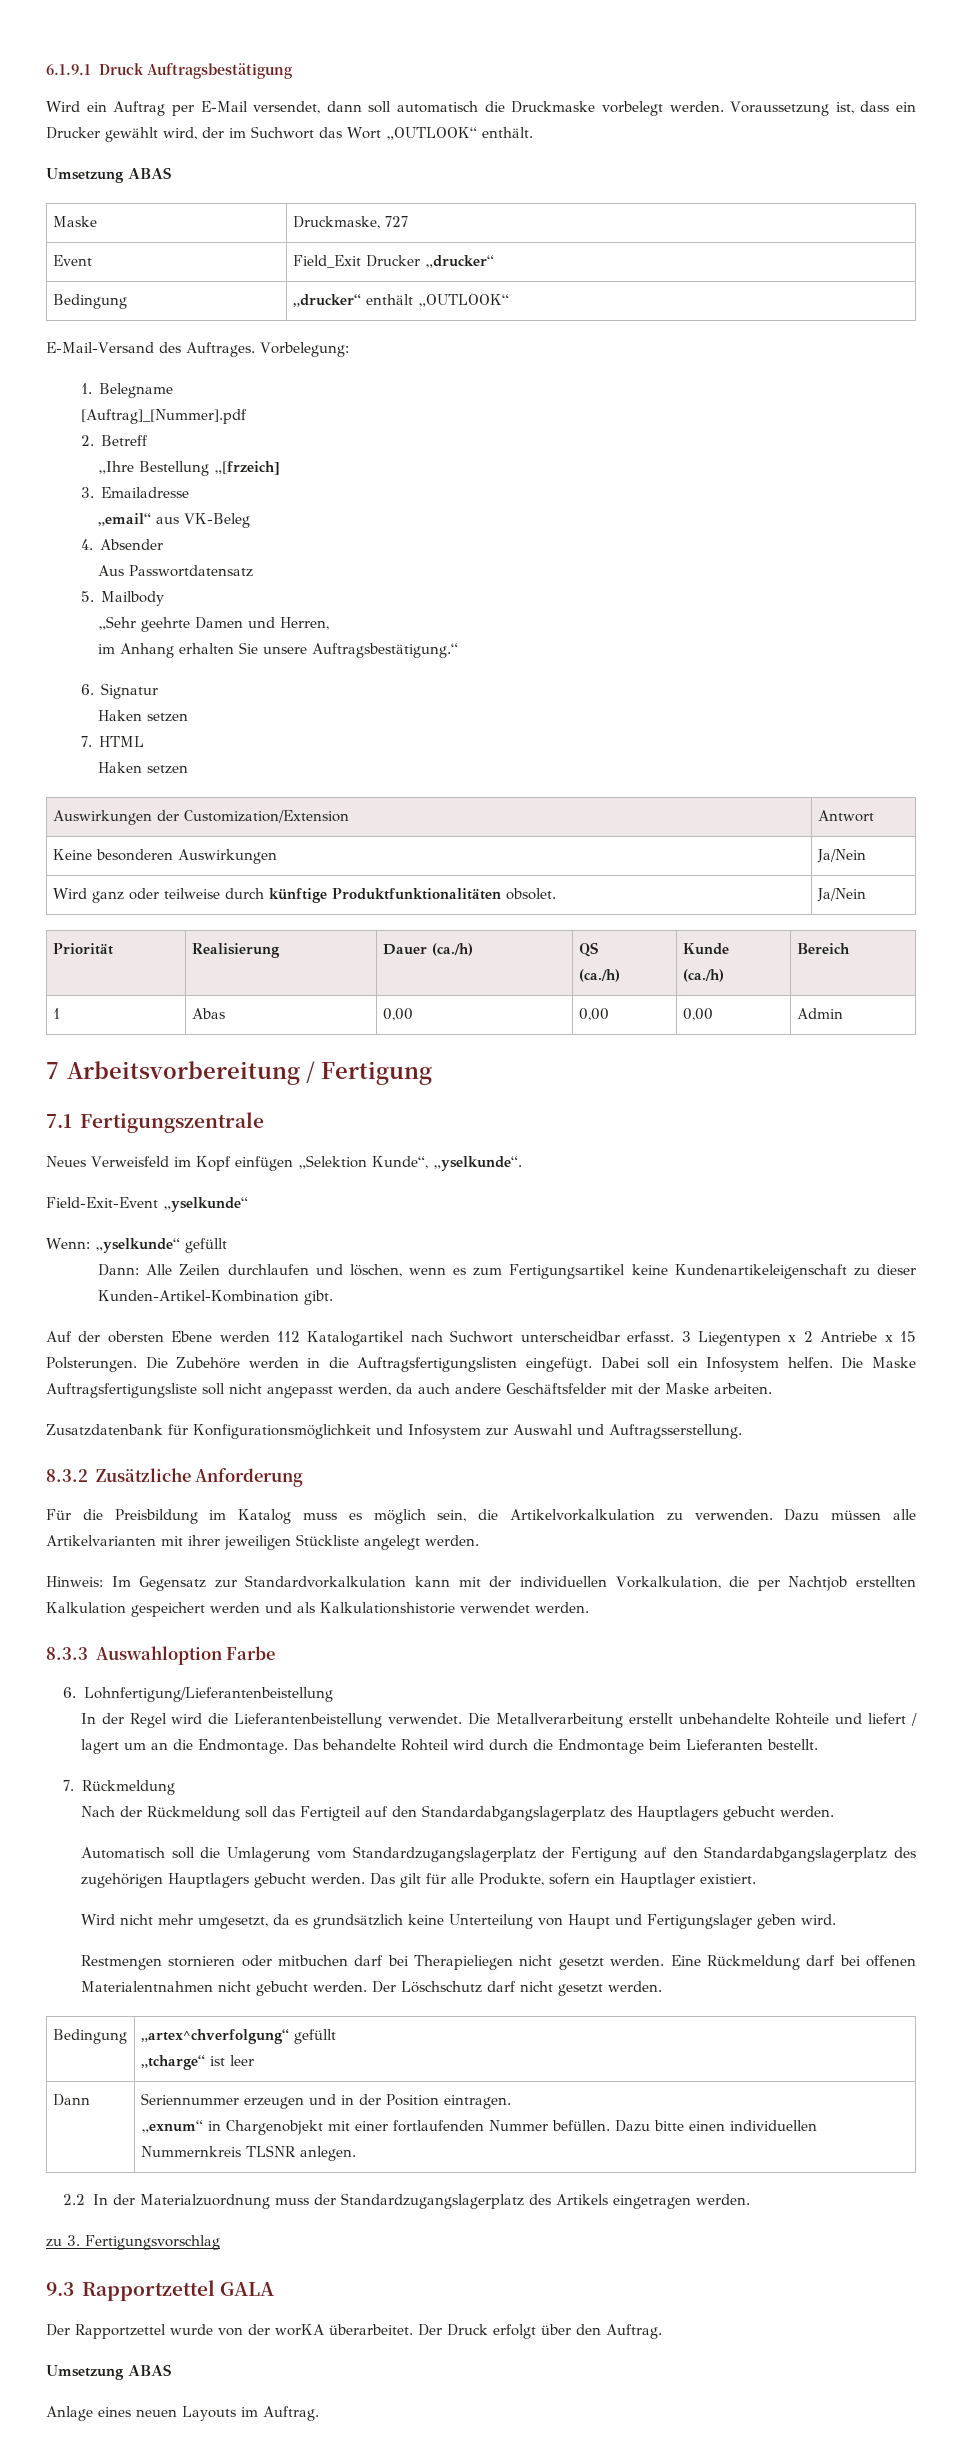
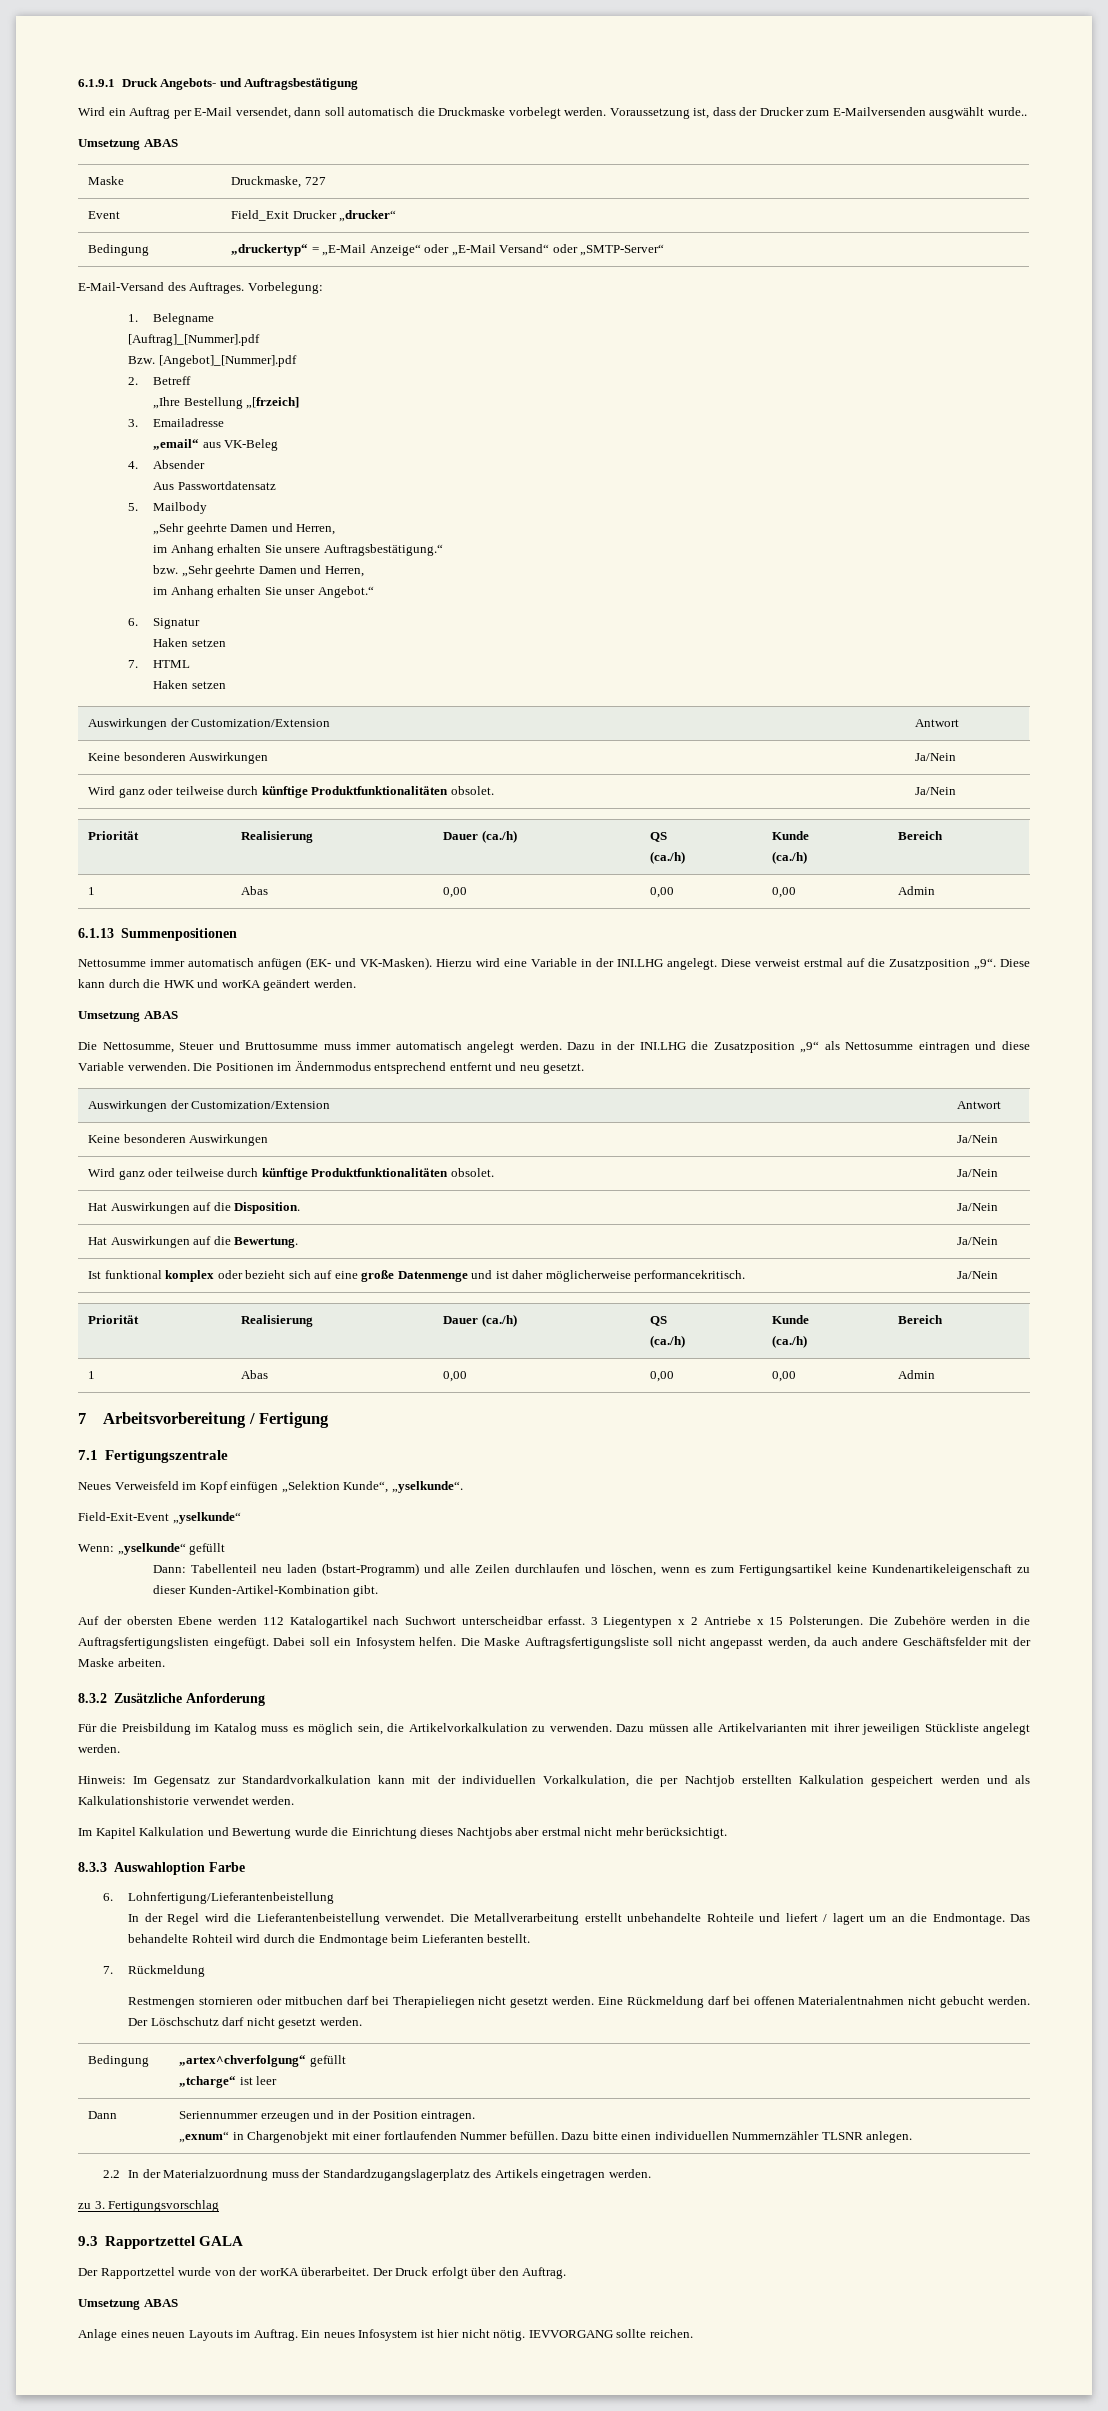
- 6.1.9.1 Druck Auftragsbestätigung
+ 6.1.9.1 Druck Angebots- und Auftragsbestätigung
- Voraussetzung ist, dass ein Drucker gewählt wird, der im Suchwort das Wort „OUTLOOK“ enthält.
+ Voraussetzung ist, dass der Drucker zum E-Mailversenden ausgwählt wurde..
- Bedingung | „drucker“ enthält „OUTLOOK“
+ Bedingung | „druckertyp“ = „E-Mail Anzeige“ oder „E-Mail Versand“ oder „SMTP-Server“
+ Bzw. [Angebot]_[Nummer].pdf
+ bzw. „Sehr geehrte Damen und Herren,
+ im Anhang erhalten Sie unser Angebot.“
+ 6.1.13 Summenpositionen
+ Nettosumme immer automatisch anfügen (EK- und VK-Masken). Hierzu wird eine Variable in der INI.LHG angelegt. Diese verweist erstmal auf die Zusatzposition „9“. Diese kann durch die HWK und worKA geändert werden.
+ Umsetzung ABAS
+ Die Nettosumme, Steuer und Bruttosumme muss immer automatisch angelegt werden. Dazu in der INI.LHG die Zusatzposition „9“ als Nettosumme eintragen und diese Variable verwenden. Die Positionen im Ändernmodus entsprechend entfernt und neu gesetzt.
+ Auswirkungen der Customization/Extension | Antwort
+ Keine besonderen Auswirkungen | Ja/Nein
+ Wird ganz oder teilweise durch künftige Produktfunktionalitäten obsolet. | Ja/Nein
+ Hat Auswirkungen auf die Disposition. | Ja/Nein
+ Hat Auswirkungen auf die Bewertung. | Ja/Nein
+ Ist funktional komplex oder bezieht sich auf eine große Datenmenge und ist daher möglicherweise performancekritisch. | Ja/Nein
+ Priorität | Realisierung | Dauer (ca./h) | QS
+ (ca./h) | Kunde
+ (ca./h) | Bereich
+ 1 | Abas | 0,00 | 0,00 | 0,00 | Admin
- Dann: Alle Zeilen durchlaufen und löschen, wenn es zum Fertigungsartikel keine Kundenartikeleigenschaft zu dieser Kunden-Artikel-Kombination gibt.
+ Dann: Tabellenteil neu laden (bstart-Programm) und alle Zeilen durchlaufen und löschen, wenn es zum Fertigungsartikel keine Kundenartikeleigenschaft zu dieser Kunden-Artikel-Kombination gibt.
- Zusatzdatenbank für Konfigurationsmöglichkeit und Infosystem zur Auswahl und Auftragsserstellung.
+ Im Kapitel Kalkulation und Bewertung wurde die Einrichtung dieses Nachtjobs aber erstmal nicht mehr berücksichtigt.
- Nach der Rückmeldung soll das Fertigteil auf den Standardabgangslagerplatz des Hauptlagers gebucht werden.
- Automatisch soll die Umlagerung vom Standardzugangslagerplatz der Fertigung auf den Standardabgangslagerplatz des zugehörigen Hauptlagers gebucht werden. Das gilt für alle Produkte, sofern ein Hauptlager existiert.
- Wird nicht mehr umgesetzt, da es grundsätzlich keine Unterteilung von Haupt und Fertigungslager geben wird.
  Dann | Seriennummer erzeugen und in der Position eintragen.
- „exnum“ in Chargenobjekt mit einer fortlaufenden Nummer befüllen. Dazu bitte einen individuellen Nummernkreis TLSNR anlegen.
+ „exnum“ in Chargenobjekt mit einer fortlaufenden Nummer befüllen. Dazu bitte einen individuellen Nummernzähler TLSNR anlegen.
+ Ein neues Infosystem ist hier nicht nötig. IEVVORGANG sollte reichen.

